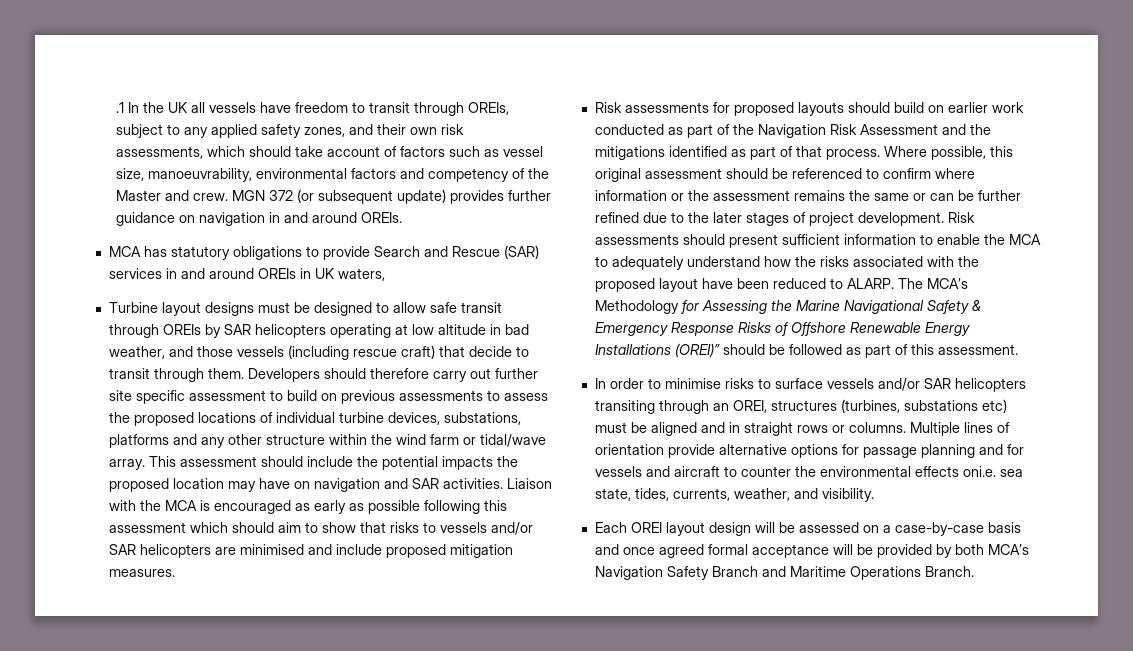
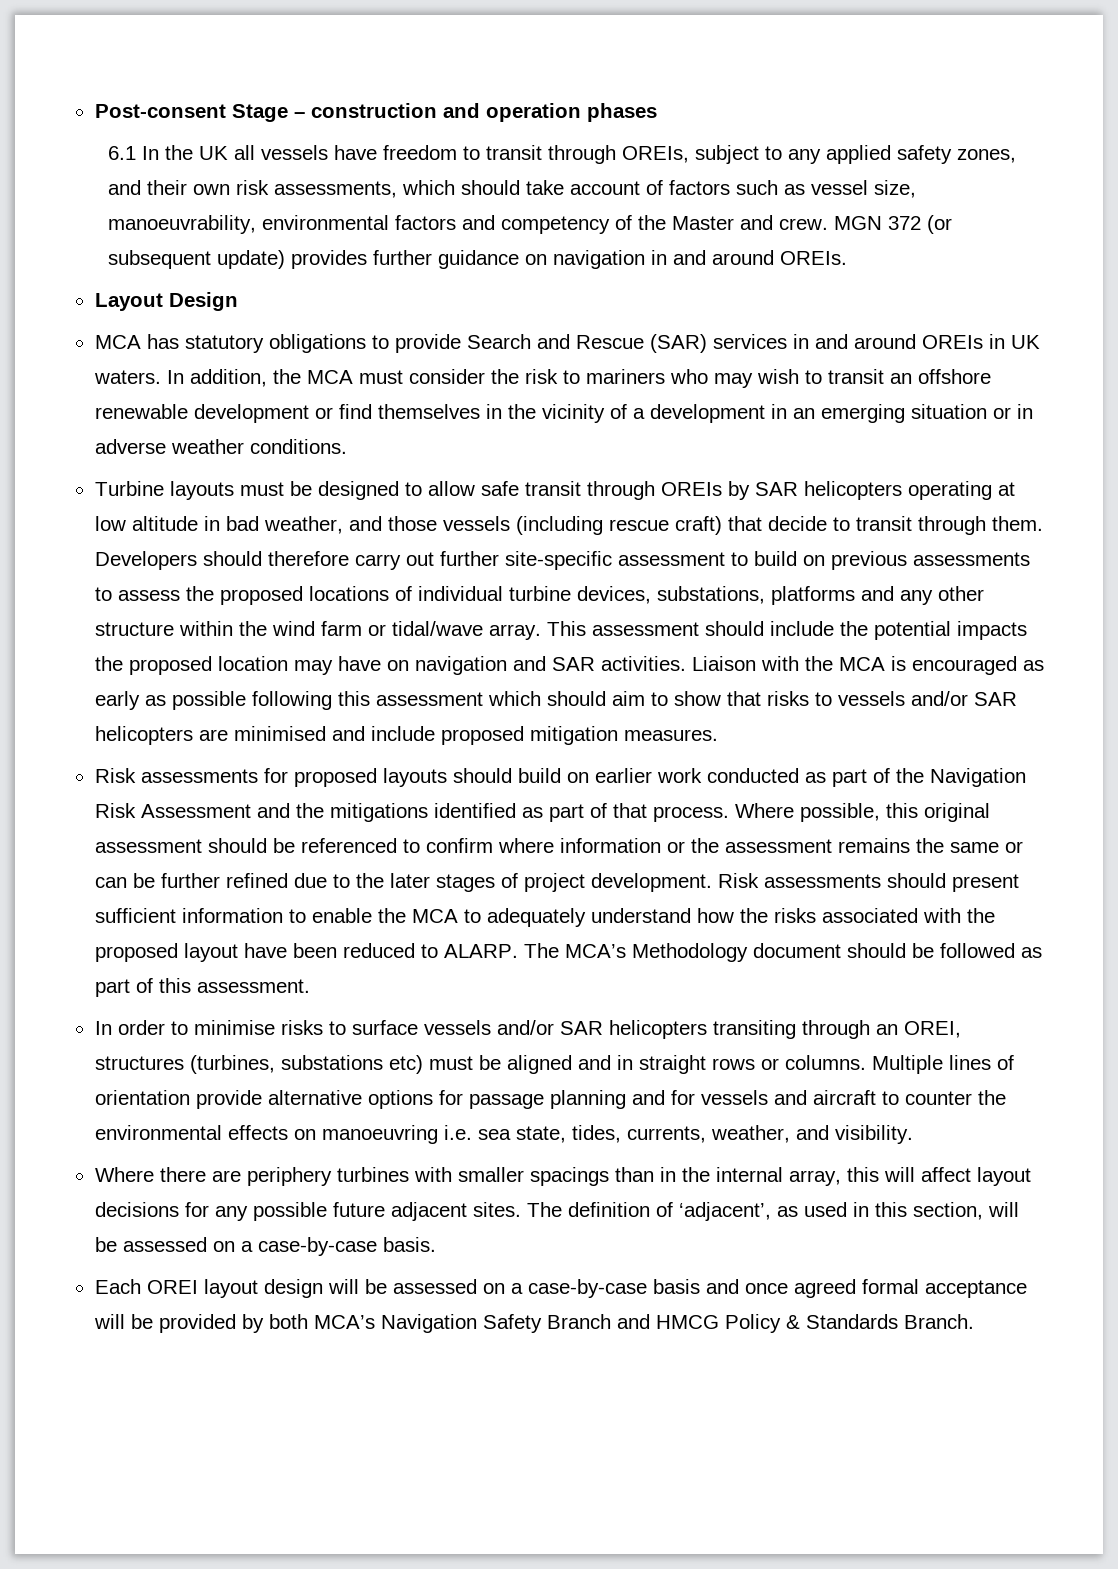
- .1 In the UK all vessels have freedom to transit through OREIs, subject to any applied safety zones, and their own risk assessments, which should take account of factors such as vessel size, manoeuvrability, environmental factors and competency of the Master and crew.
+ Post-consent Stage – construction and operation phases
+ 6.1 In the UK all vessels have freedom to transit through OREIs, subject to any applied safety zones, and their own risk assessments, which should take account of factors such as vessel size, manoeuvrability, environmental factors and competency of the Master and crew.
+ Layout Design
- MCA has statutory obligations to provide Search and Rescue (SAR) services in and around OREIs in UK waters,
+ MCA has statutory obligations to provide Search and Rescue (SAR) services in and around OREIs in UK waters. In addition, the MCA must consider the risk to mariners who may wish to transit an offshore renewable development or find themselves in the vicinity of a development in an emerging situation or in adverse weather conditions.
- Turbine layout designs must be designed to allow safe transit through OREIs by SAR helicopters operating at low altitude in bad weather, and those vessels (including rescue craft) that decide to transit through them.
+ Turbine layouts must be designed to allow safe transit through OREIs by SAR helicopters operating at low altitude in bad weather, and those vessels (including rescue craft) that decide to transit through them.
- Developers should therefore carry out further site specific assessment to build on previous assessments to assess the proposed locations of individual turbine devices, substations, platforms and any other structure within the wind farm or tidal/wave array.
+ Developers should therefore carry out further site-specific assessment to build on previous assessments to assess the proposed locations of individual turbine devices, substations, platforms and any other structure within the wind farm or tidal/wave array.
- The MCA’s Methodology for Assessing the Marine Navigational Safety & Emergency Response Risks of Offshore Renewable Energy Installations (OREI)” should be followed as part of this assessment.
+ The MCA’s Methodology document should be followed as part of this assessment.
- Multiple lines of orientation provide alternative options for passage planning and for vessels and aircraft to counter the environmental effects oni.e. sea state, tides, currents, weather, and visibility.
+ Multiple lines of orientation provide alternative options for passage planning and for vessels and aircraft to counter the environmental effects on manoeuvring i.e. sea state, tides, currents, weather, and visibility.
+ Where there are periphery turbines with smaller spacings than in the internal array, this will affect layout decisions for any possible future adjacent sites. The definition of ‘adjacent’, as used in this section, will be assessed on a case-by-case basis.
- Each OREI layout design will be assessed on a case-by-case basis and once agreed formal acceptance will be provided by both MCA’s Navigation Safety Branch and Maritime Operations Branch.
+ Each OREI layout design will be assessed on a case-by-case basis and once agreed formal acceptance will be provided by both MCA’s Navigation Safety Branch and HMCG Policy & Standards Branch.

